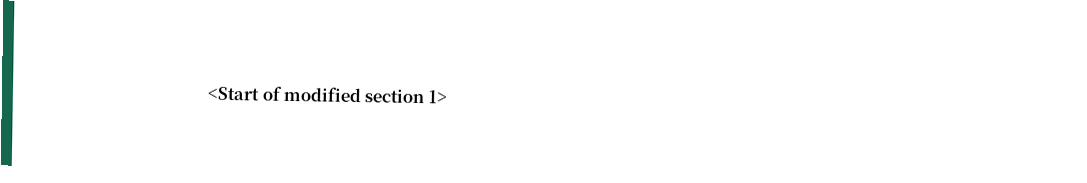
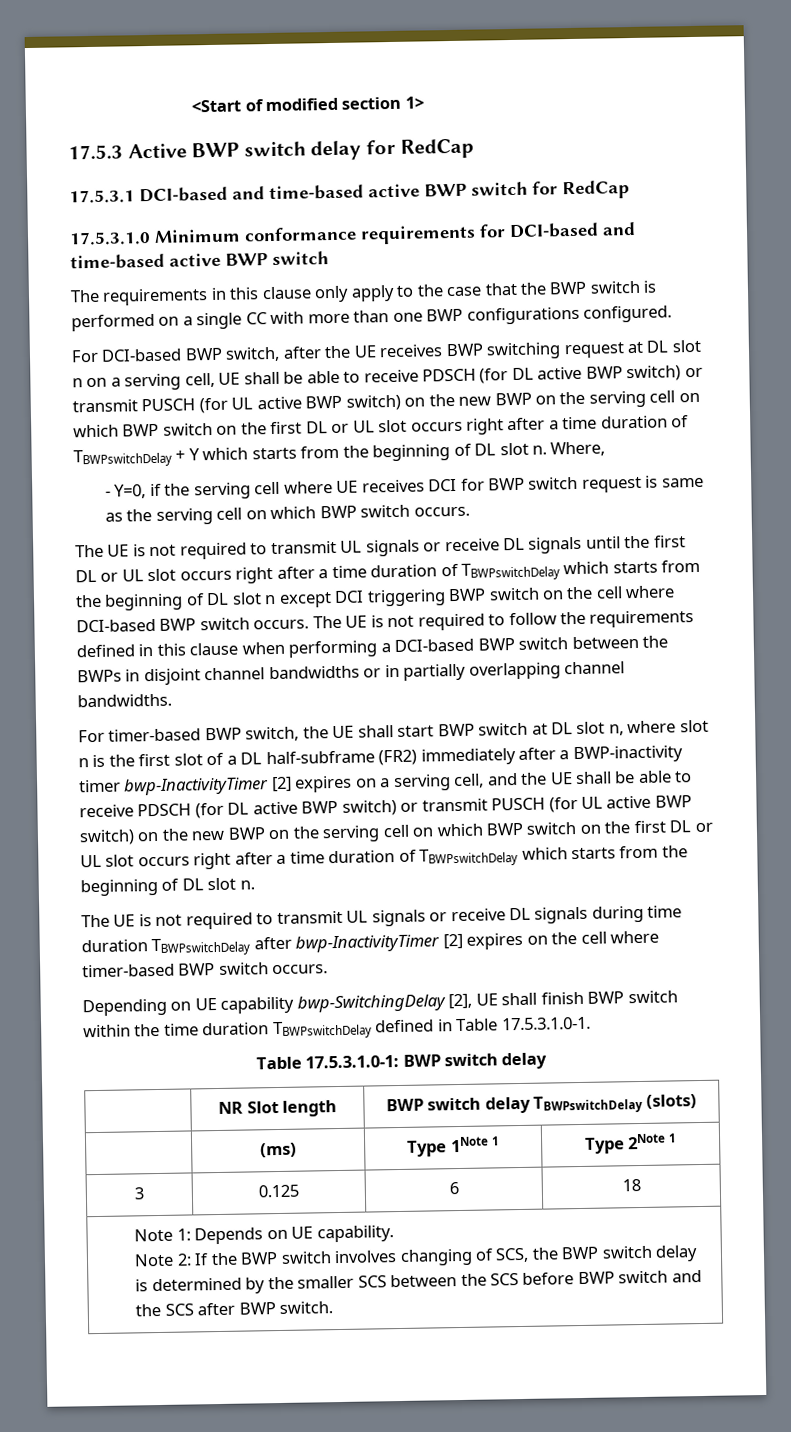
+ 17.5.3 Active BWP switch delay for RedCap
+ 17.5.3.1 DCI-based and time-based active BWP switch for RedCap
+ 17.5.3.1.0 Minimum conformance requirements for DCI-based and time-based active BWP switch
+ The requirements in this clause only apply to the case that the BWP switch is performed on a single CC with more than one BWP configurations configured.
+ For DCI-based BWP switch, after the UE receives BWP switching request at DL slot n on a serving cell, UE shall be able to receive PDSCH (for DL active BWP switch) or transmit PUSCH (for UL active BWP switch) on the new BWP on the serving cell on which BWP switch on the first DL or UL slot occurs right after a time duration of TBWPswitchDelay + Y which starts from the beginning of DL slot n. Where,
+ - Y=0, if the serving cell where UE receives DCI for BWP switch request is same as the serving cell on which BWP switch occurs.
+ The UE is not required to transmit UL signals or receive DL signals until the first DL or UL slot occurs right after a time duration of TBWPswitchDelay which starts from the beginning of DL slot n except DCI triggering BWP switch on the cell where DCI-based BWP switch occurs. The UE is not required to follow the requirements defined in this clause when performing a DCI-based BWP switch between the BWPs in disjoint channel bandwidths or in partially overlapping channel bandwidths.
+ For timer-based BWP switch, the UE shall start BWP switch at DL slot n, where slot n is the first slot of a DL half-subframe (FR2) immediately after a BWP-inactivity timer bwp-InactivityTimer [2] expires on a serving cell, and the UE shall be able to receive PDSCH (for DL active BWP switch) or transmit PUSCH (for UL active BWP switch) on the new BWP on the serving cell on which BWP switch on the first DL or UL slot occurs right after a time duration of TBWPswitchDelay which starts from the beginning of DL slot n.
+ The UE is not required to transmit UL signals or receive DL signals during time duration TBWPswitchDelay after bwp-InactivityTimer [2] expires on the cell where timer-based BWP switch occurs.
+ Depending on UE capability bwp-SwitchingDelay [2], UE shall finish BWP switch within the time duration TBWPswitchDelay defined in Table 17.5.3.1.0-1.
+ Table 17.5.3.1.0-1: BWP switch delay
+ | NR Slot length | BWP switch delay TBWPswitchDelay (slots)
+ | (ms) | Type 1Note 1 | Type 2Note 1
+ 3 | 0.125 | 6 | 18
+ Note 1: Depends on UE capability.
+ Note 2: If the BWP switch involves changing of SCS, the BWP switch delay is determined by the smaller SCS between the SCS before BWP switch and the SCS after BWP switch.

